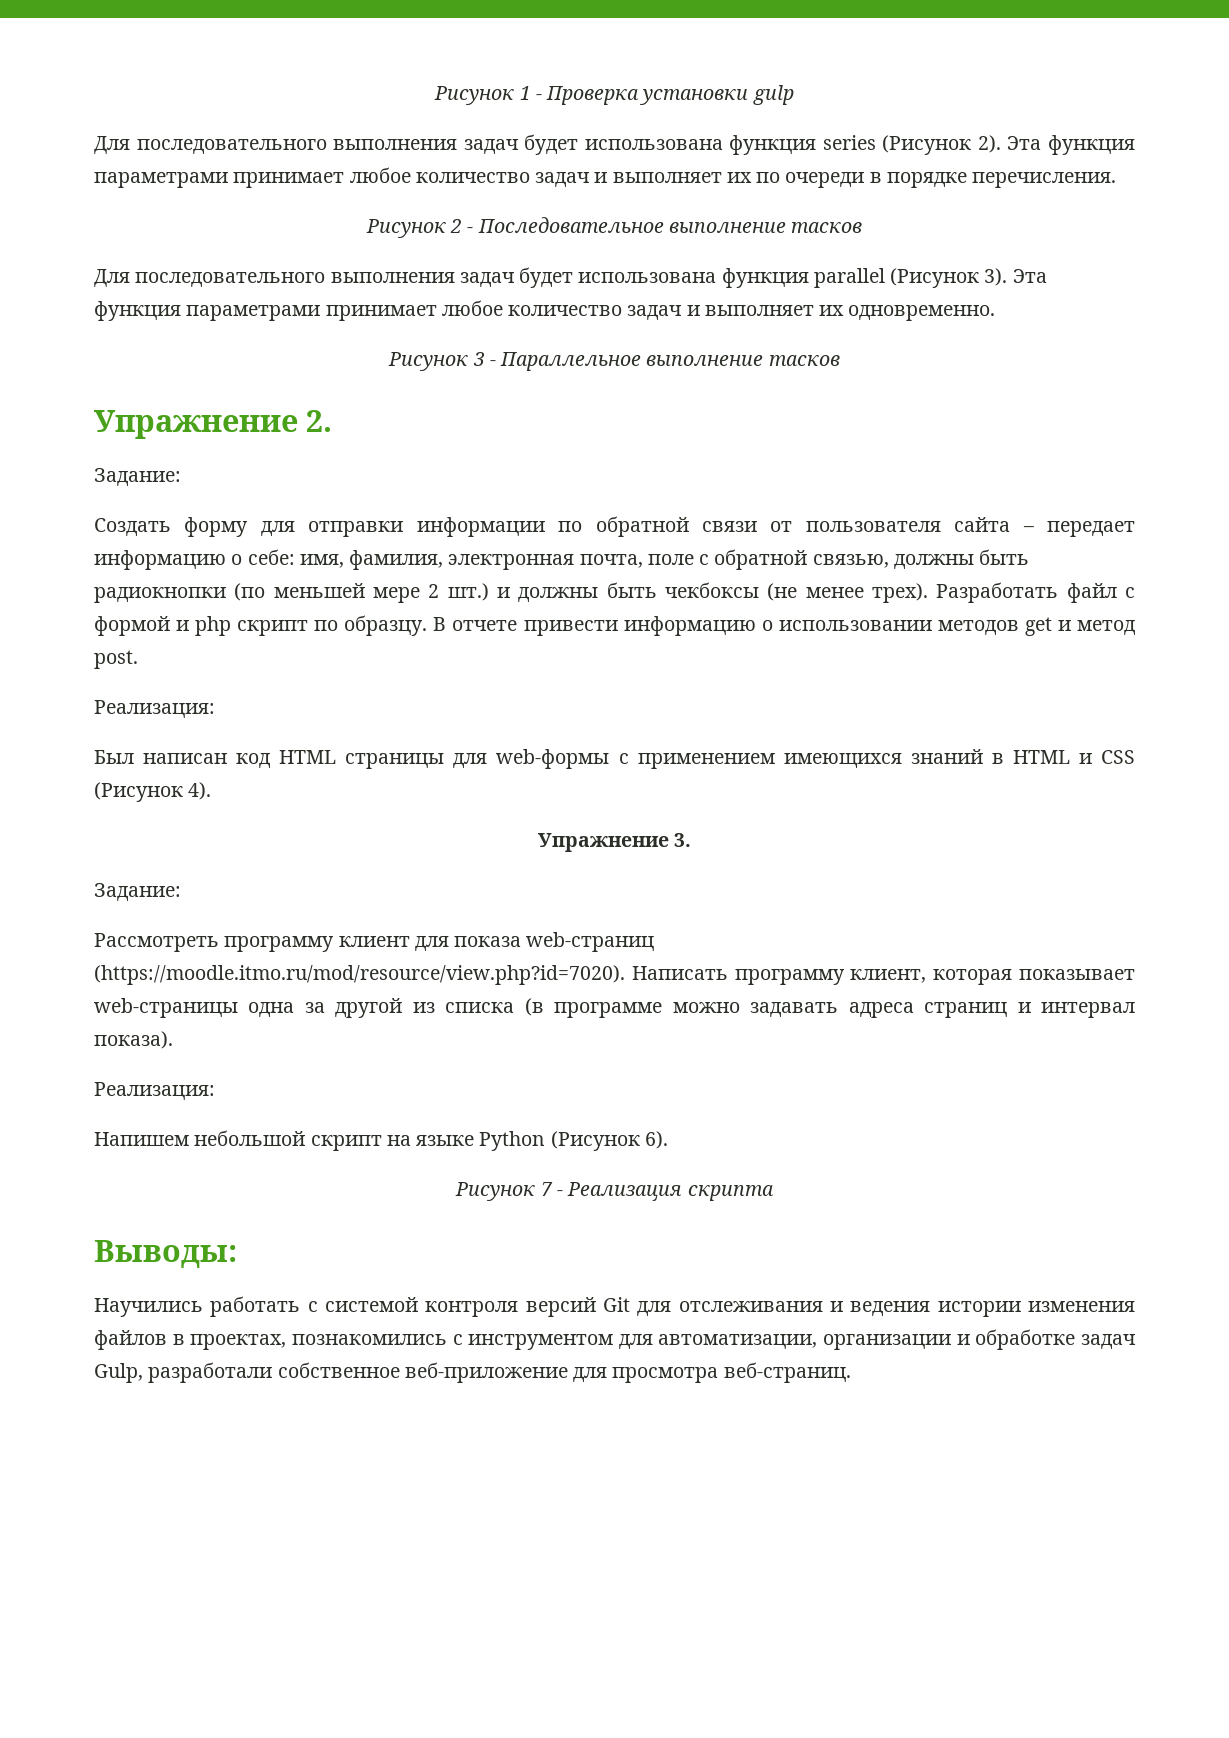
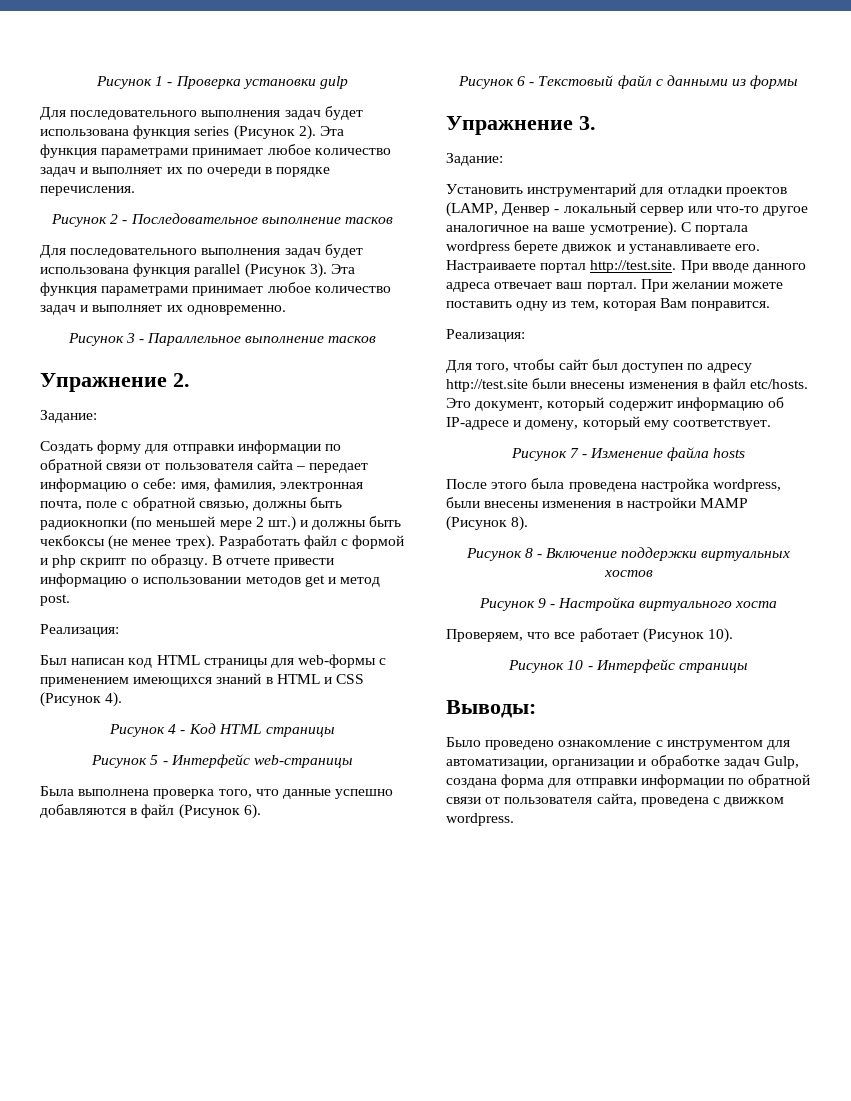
+ Рисунок 4 - Код HTML страницы
+ Рисунок 5 - Интерфейс web-страницы
+ Была выполнена проверка того, что данные успешно добавляются в файл (Рисунок 6).
+ Рисунок 6 - Текстовый файл с данными из формы
  Упражнение 3.
  Задание:
- Рассмотреть программу клиент для показа web-страниц (https://moodle.itmo.ru/mod/resource/view.php?id=7020). Написать программу клиент, которая показывает web-страницы одна за другой из списка (в программе можно задавать адреса страниц и интервал показа).
+ Установить инструментарий для отладки проектов (LAMP, Денвер - локальный сервер или что-то другое аналогичное на ваше усмотрение). С портала wordpress берете движок и устанавливаете его. Настраиваете портал http://test.site. При вводе данного адреса отвечает ваш портал. При желании можете поставить одну из тем, которая Вам понравится.
  Реализация:
- Напишем небольшой скрипт на языке Python (Рисунок 6).
- Рисунок 7 - Реализация скрипта
+ Для того, чтобы сайт был доступен по адресу http://test.site были внесены изменения в файл etc/hosts. Это документ, который содержит информацию об IP-адресе и домену, который ему соответствует.
+ Рисунок 7 - Изменение файла hosts
+ После этого была проведена настройка wordpress, были внесены изменения в настройки MAMP (Рисунок 8).
+ Рисунок 8 - Включение поддержки виртуальных хостов
+ Рисунок 9 - Настройка виртуального хоста
+ Проверяем, что все работает (Рисунок 10).
+ Рисунок 10 - Интерфейс страницы
  Выводы:
- Научились работать с системой контроля версий Git для отслеживания и ведения истории изменения файлов в проектах, познакомились с инструментом для автоматизации, организации и обработке задач Gulp, разработали собственное веб-приложение для просмотра веб-страниц.
+ Было проведено ознакомление с инструментом для автоматизации, организации и обработке задач Gulp, cоздана форма для отправки информации по обратной связи от пользователя сайта, проведена с движком wordpress.

